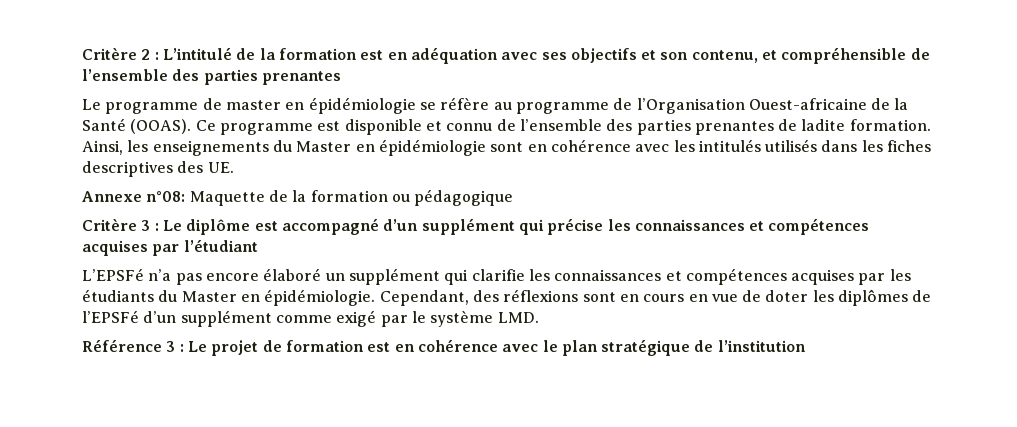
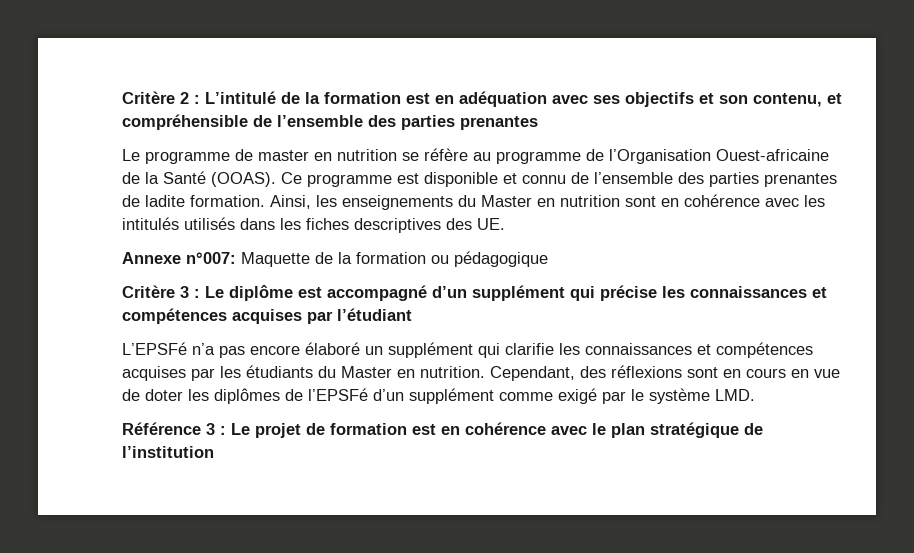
- Le programme de master en épidémiologie se réfère au programme de l’Organisation Ouest-africaine de la Santé (OOAS).
+ Le programme de master en nutrition se réfère au programme de l’Organisation Ouest-africaine de la Santé (OOAS).
- Ainsi, les enseignements du Master en épidémiologie sont en cohérence avec les intitulés utilisés dans les fiches descriptives des UE.
+ Ainsi, les enseignements du Master en nutrition sont en cohérence avec les intitulés utilisés dans les fiches descriptives des UE.
- Annexe n°08: Maquette de la formation ou pédagogique
+ Annexe n°007: Maquette de la formation ou pédagogique
- L’EPSFé n’a pas encore élaboré un supplément qui clarifie les connaissances et compétences acquises par les étudiants du Master en épidémiologie.
+ L’EPSFé n’a pas encore élaboré un supplément qui clarifie les connaissances et compétences acquises par les étudiants du Master en nutrition.

